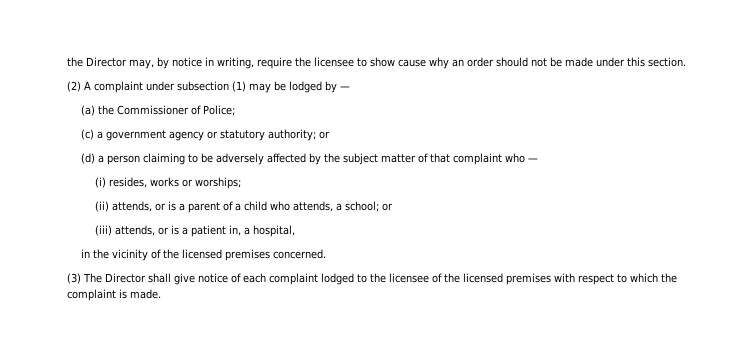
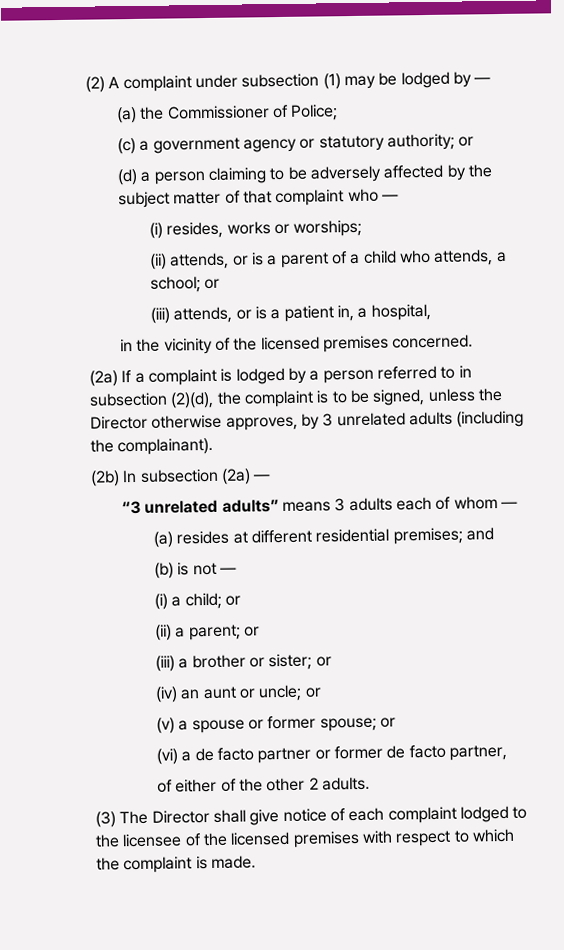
- the Director may, by notice in writing, require the licensee to show cause why an order should not be made under this section.
+ (2a) If a complaint is lodged by a person referred to in subsection (2)(d), the complaint is to be signed, unless the Director otherwise approves, by 3 unrelated adults (including the complainant).
+ (2b) In subsection (2a) —
+ “3 unrelated adults” means 3 adults each of whom —
+ (a) resides at different residential premises; and
+ (b) is not —
+ (i) a child; or
+ (ii) a parent; or
+ (iii) a brother or sister; or
+ (iv) an aunt or uncle; or
+ (v) a spouse or former spouse; or
+ (vi) a de facto partner or former de facto partner,
+ of either of the other 2 adults.

